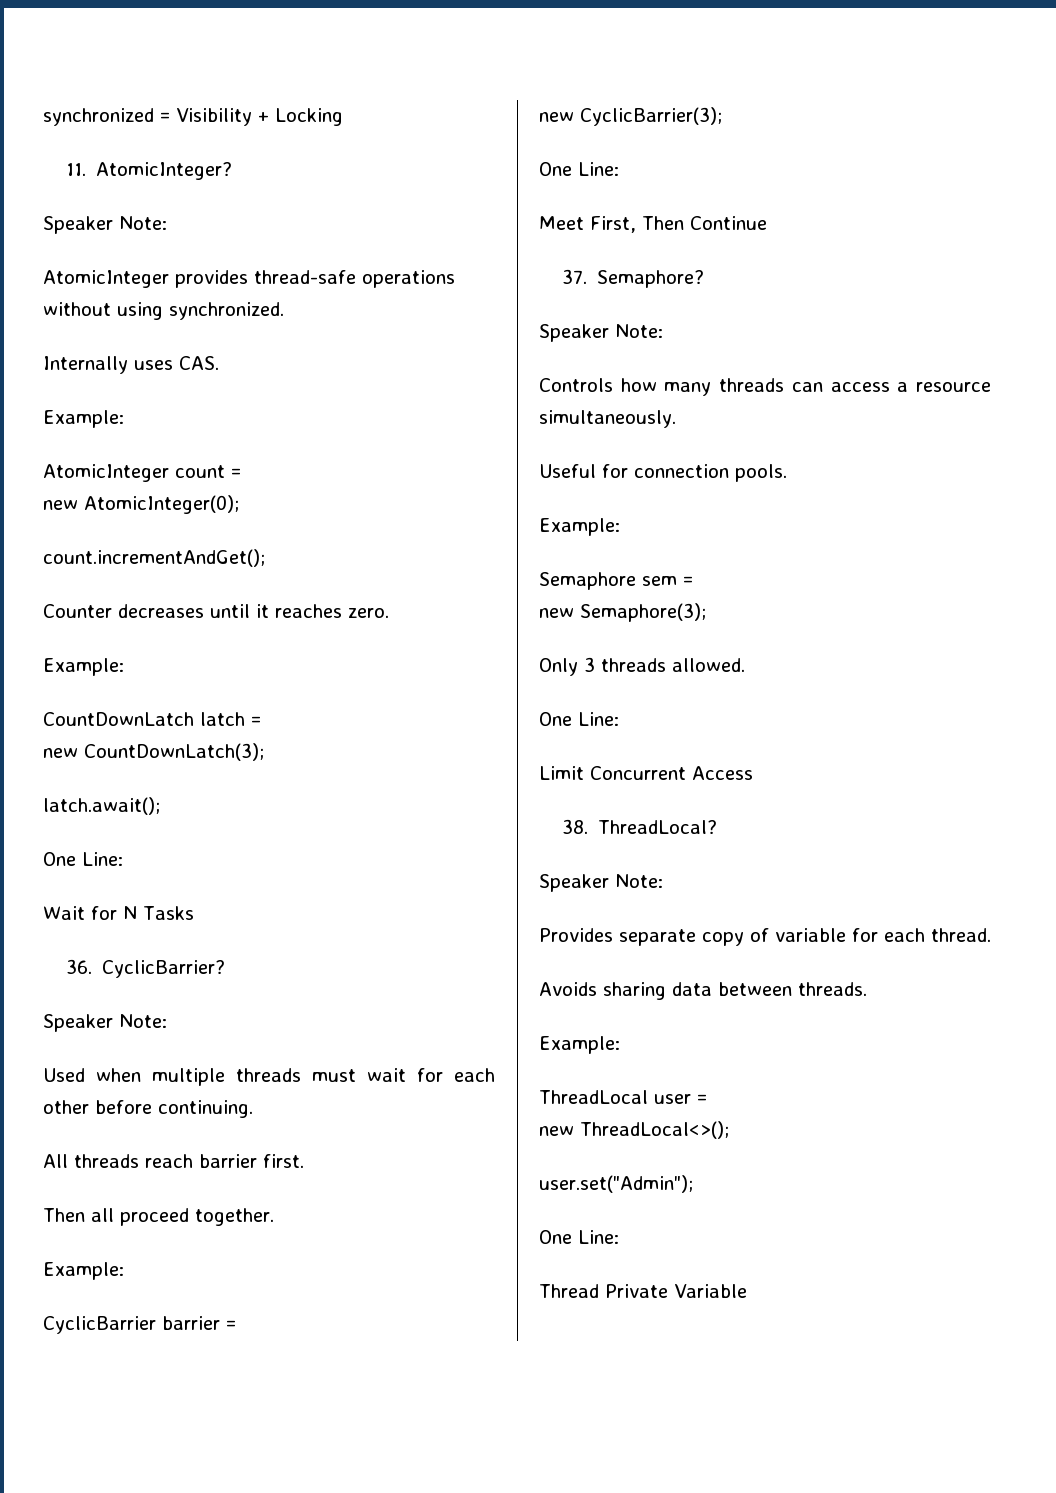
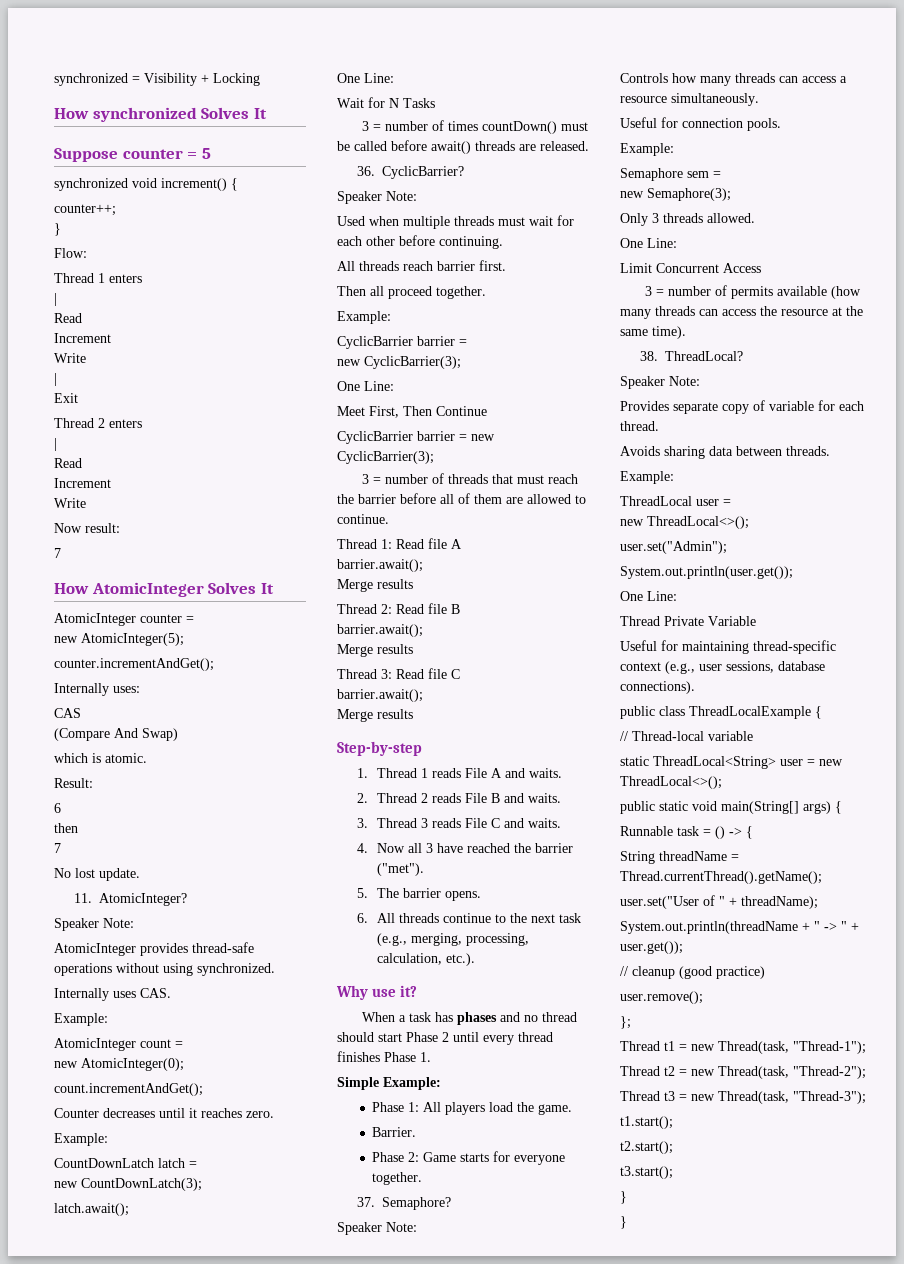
+ How synchronized Solves It
+ Suppose counter = 5
+ synchronized void increment() {
+ counter++;
+ }
+ Flow:
+ Thread 1 enters
+ |
+ Read
+ Increment
+ Write
+ |
+ Exit
+ Thread 2 enters
+ |
+ Read
+ Increment
+ Write
+ Now result:
+ 7
+ How AtomicInteger Solves It
+ AtomicInteger counter =
+ new AtomicInteger(5);
+ counter.incrementAndGet();
+ Internally uses:
+ CAS
+ (Compare And Swap)
+ which is atomic.
+ Result:
+ 6
+ then
+ 7
+ No lost update.
+ 3 = number of times countDown() must be called before await() threads are released.
+ CyclicBarrier barrier = new CyclicBarrier(3);
+ 3 = number of threads that must reach the barrier before all of them are allowed to continue.
+ Thread 1: Read file A
+ barrier.await();
+ Merge results
+ Thread 2: Read file B
+ barrier.await();
+ Merge results
+ Thread 3: Read file C
+ barrier.await();
+ Merge results
+ Step-by-step
+ 1. Thread 1 reads File A and waits.
+ 2. Thread 2 reads File B and waits.
+ 3. Thread 3 reads File C and waits.
+ 4. Now all 3 have reached the barrier ("met").
+ 5. The barrier opens.
+ 6. All threads continue to the next task (e.g., merging, processing, calculation, etc.).
+ Why use it?
+ When a task has phases and no thread should start Phase 2 until every thread finishes Phase 1.
+ Simple Example:
+ Phase 1: All players load the game.
+ Barrier.
+ Phase 2: Game starts for everyone together.
+ 3 = number of permits available (how many threads can access the resource at the same time).
+ System.out.println(user.get());
+ Useful for maintaining thread-specific context (e.g., user sessions, database connections).
+ public class ThreadLocalExample {
+ // Thread-local variable
+ static ThreadLocal<String> user = new ThreadLocal<>();
+ public static void main(String[] args) {
+ Runnable task = () -> {
+ String threadName = Thread.currentThread().getName();
+ user.set("User of " + threadName);
+ System.out.println(threadName + " -> " + user.get());
+ // cleanup (good practice)
+ user.remove();
+ };
+ Thread t1 = new Thread(task, "Thread-1");
+ Thread t2 = new Thread(task, "Thread-2");
+ Thread t3 = new Thread(task, "Thread-3");
+ t1.start();
+ t2.start();
+ t3.start();
+ }
+ }

